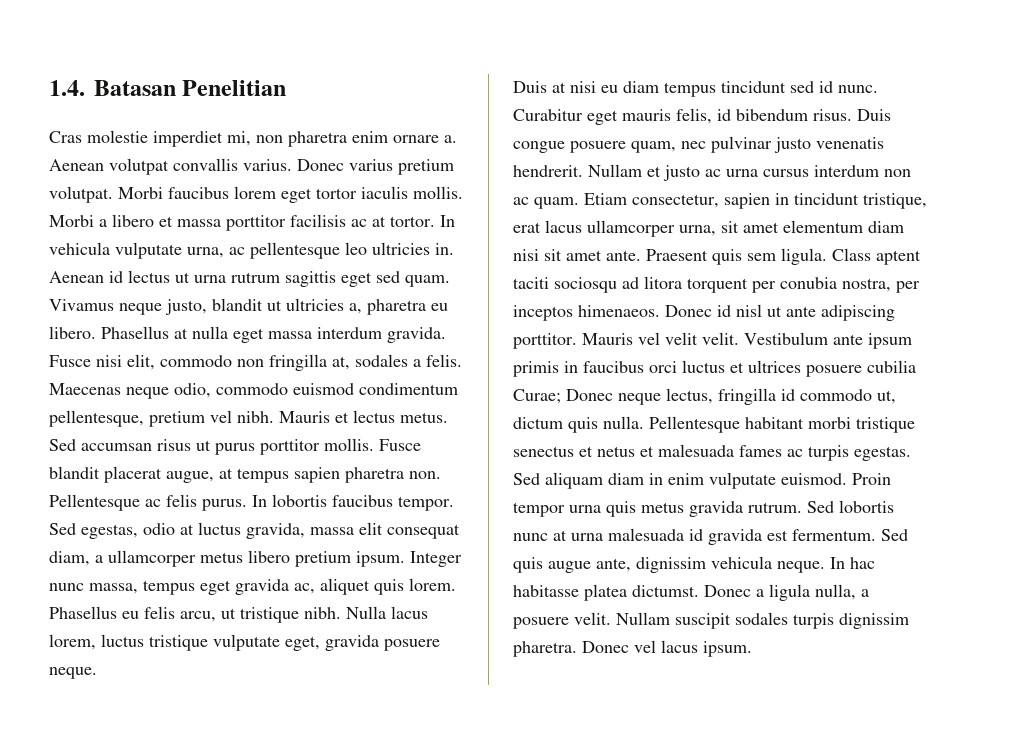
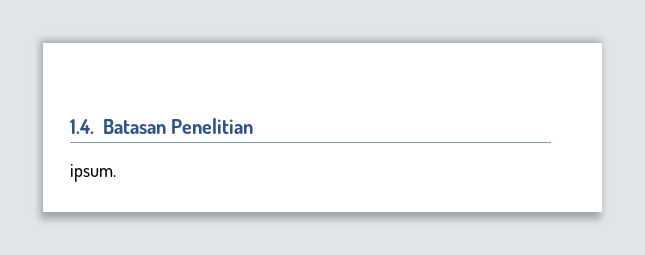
- Cras molestie imperdiet mi, non pharetra enim ornare a. Aenean volutpat convallis varius. Donec varius pretium volutpat. Morbi faucibus lorem eget tortor iaculis mollis. Morbi a libero et massa porttitor facilisis ac at tortor. In vehicula vulputate urna, ac pellentesque leo ultricies in. Aenean id lectus ut urna rutrum sagittis eget sed quam. Vivamus neque justo, blandit ut ultricies a, pharetra eu libero. Phasellus at nulla eget massa interdum gravida. Fusce nisi elit, commodo non fringilla at, sodales a felis. Maecenas neque odio, commodo euismod condimentum pellentesque, pretium vel nibh. Mauris et lectus metus. Sed accumsan risus ut purus porttitor mollis. Fusce blandit placerat augue, at tempus sapien pharetra non. Pellentesque ac felis purus. In lobortis faucibus tempor. Sed egestas, odio at luctus gravida, massa elit consequat diam, a ullamcorper metus libero pretium ipsum. Integer nunc massa, tempus eget gravida ac, aliquet quis lorem. Phasellus eu felis arcu, ut tristique nibh. Nulla lacus lorem, luctus tristique vulputate eget, gravida posuere neque.
- Duis at nisi eu diam tempus tincidunt sed id nunc. Curabitur eget mauris felis, id bibendum risus. Duis congue posuere quam, nec pulvinar justo venenatis hendrerit. Nullam et justo ac urna cursus interdum non ac quam. Etiam consectetur, sapien in tincidunt tristique, erat lacus ullamcorper urna, sit amet elementum diam nisi sit amet ante. Praesent quis sem ligula. Class aptent taciti sociosqu ad litora torquent per conubia nostra, per inceptos himenaeos. Donec id nisl ut ante adipiscing porttitor. Mauris vel velit velit. Vestibulum ante ipsum primis in faucibus orci luctus et ultrices posuere cubilia Curae; Donec neque lectus, fringilla id commodo ut, dictum quis nulla. Pellentesque habitant morbi tristique senectus et netus et malesuada fames ac turpis egestas. Sed aliquam diam in enim vulputate euismod. Proin tempor urna quis metus gravida rutrum. Sed lobortis nunc at urna malesuada id gravida est fermentum. Sed quis augue ante, dignissim vehicula neque. In hac habitasse platea dictumst. Donec a ligula nulla, a posuere velit. Nullam suscipit sodales turpis dignissim pharetra. Donec vel lacus ipsum.
+ ipsum.

